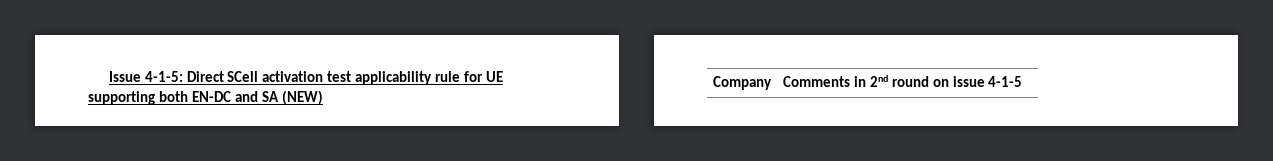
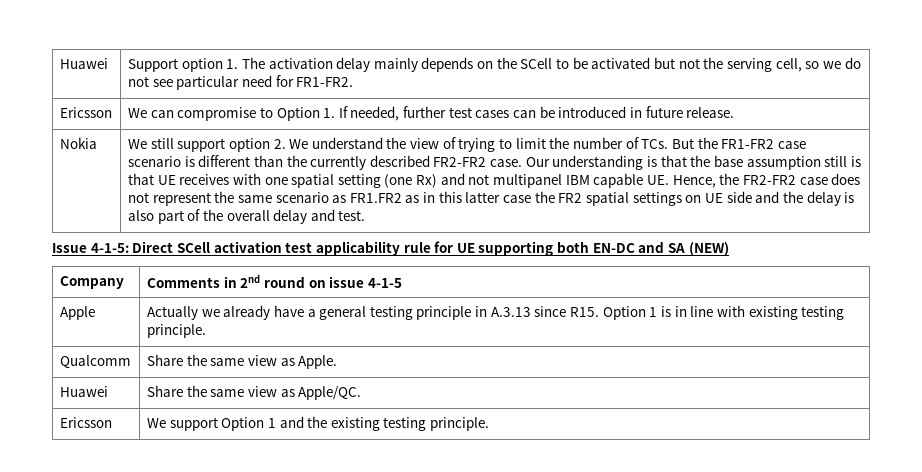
+ Huawei | Support option 1. The activation delay mainly depends on the SCell to be activated but not the serving cell, so we do not see particular need for FR1-FR2.
+ Ericsson | We can compromise to Option 1. If needed, further test cases can be introduced in future release.
+ Nokia | We still support option 2. We understand the view of trying to limit the number of TCs. But the FR1-FR2 case scenario is different than the currently described FR2-FR2 case. Our understanding is that the base assumption still is that UE receives with one spatial setting (one Rx) and not multipanel IBM capable UE. Hence, the FR2-FR2 case does not represent the same scenario as FR1.FR2 as in this latter case the FR2 spatial settings on UE side and the delay is also part of the overall delay and test.
+ Apple | Actually we already have a general testing principle in A.3.13 since R15. Option 1 is in line with existing testing principle.
+ Qualcomm | Share the same view as Apple.
+ Huawei | Share the same view as Apple/QC.
+ Ericsson | We support Option 1 and the existing testing principle.

